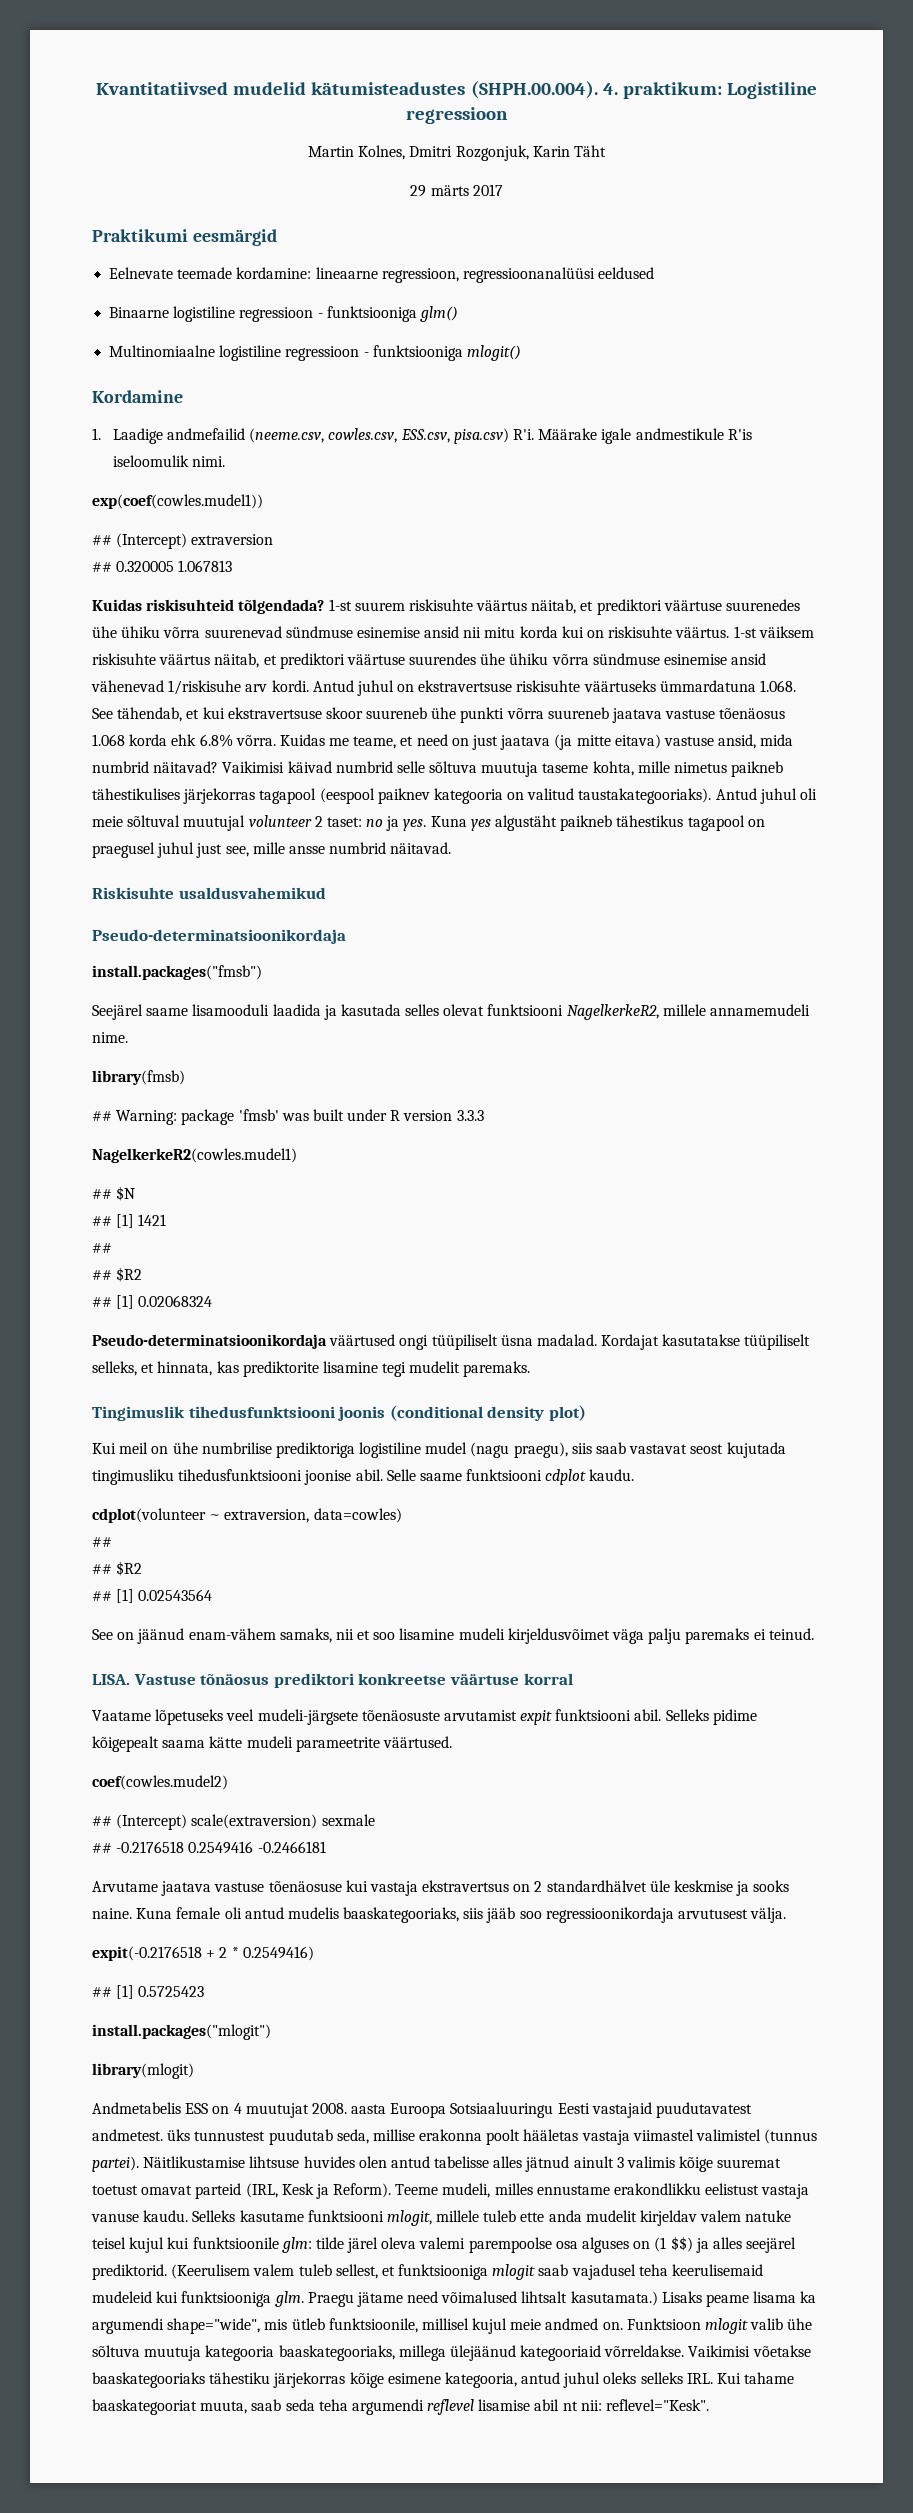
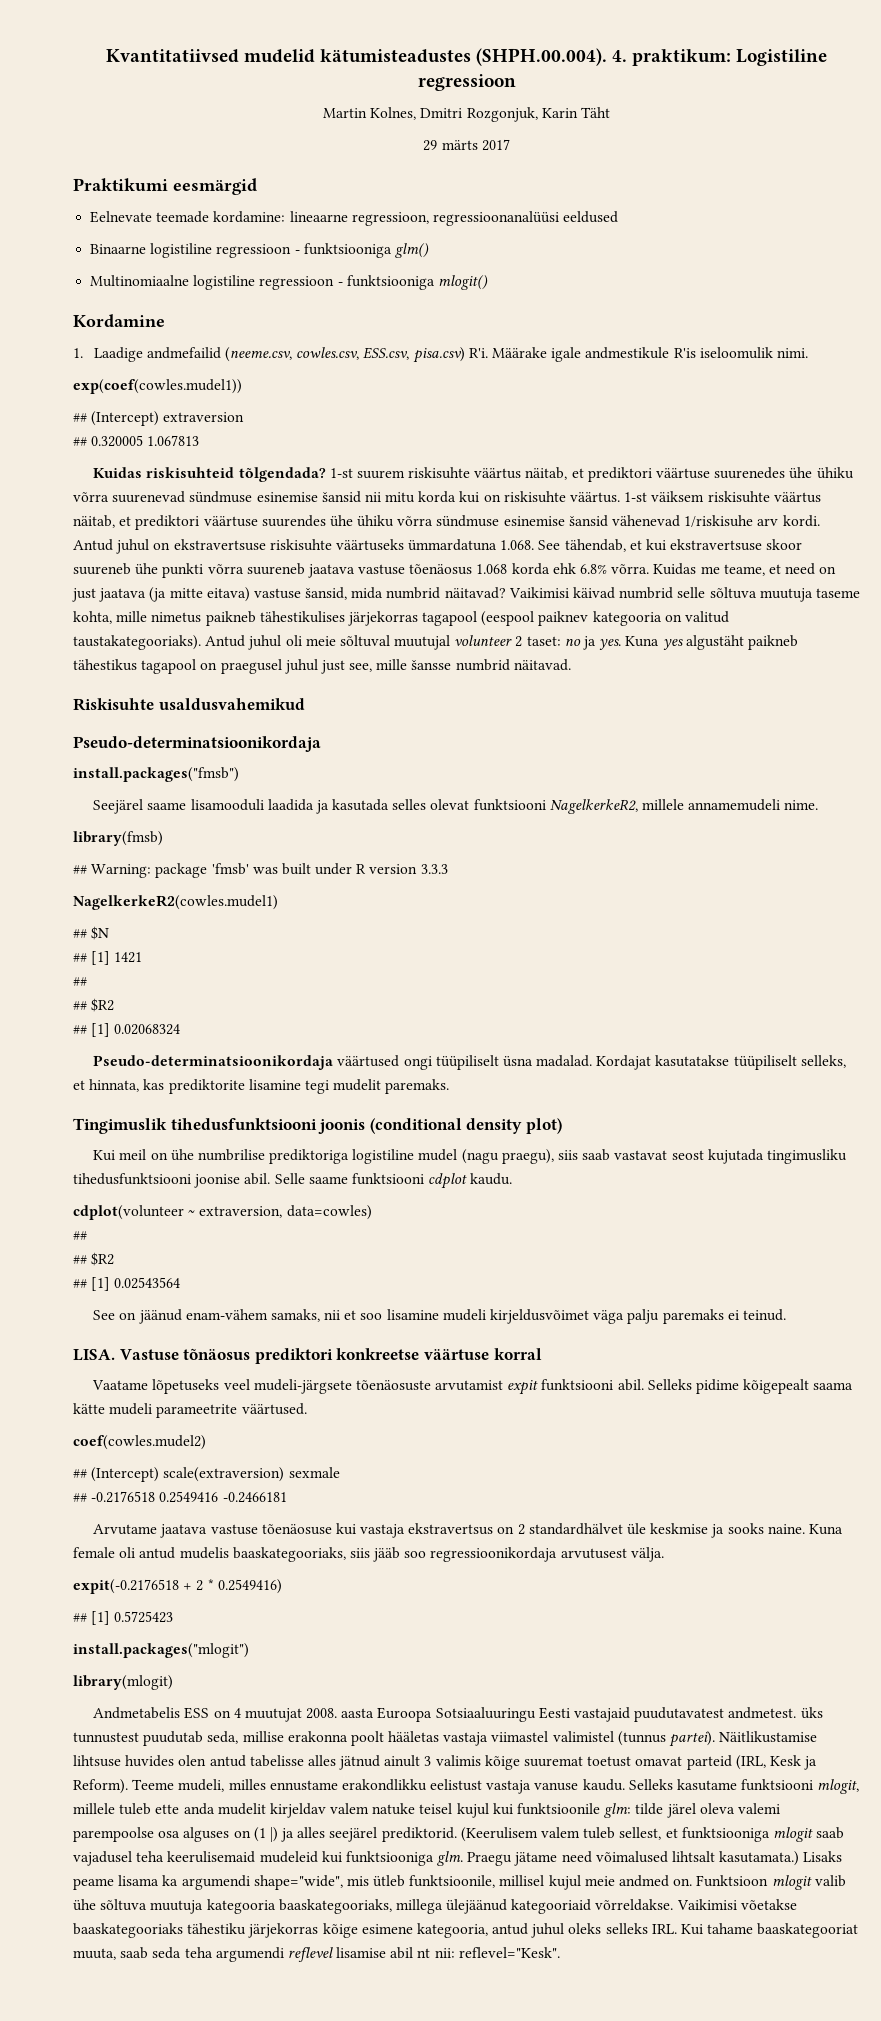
- 1-st suurem riskisuhte väärtus näitab, et prediktori väärtuse suurenedes ühe ühiku võrra suurenevad sündmuse esinemise ansid nii mitu korda kui on riskisuhte väärtus.
+ 1-st suurem riskisuhte väärtus näitab, et prediktori väärtuse suurenedes ühe ühiku võrra suurenevad sündmuse esinemise šansid nii mitu korda kui on riskisuhte väärtus.
- 1-st väiksem riskisuhte väärtus näitab, et prediktori väärtuse suurendes ühe ühiku võrra sündmuse esinemise ansid vähenevad 1/riskisuhe arv kordi.
+ 1-st väiksem riskisuhte väärtus näitab, et prediktori väärtuse suurendes ühe ühiku võrra sündmuse esinemise šansid vähenevad 1/riskisuhe arv kordi.
- Kuidas me teame, et need on just jaatava (ja mitte eitava) vastuse ansid, mida numbrid näitavad?
+ Kuidas me teame, et need on just jaatava (ja mitte eitava) vastuse šansid, mida numbrid näitavad?
- Kuna yes algustäht paikneb tähestikus tagapool on praegusel juhul just see, mille ansse numbrid näitavad.
+ Kuna yes algustäht paikneb tähestikus tagapool on praegusel juhul just see, mille šansse numbrid näitavad.
- Selleks kasutame funktsiooni mlogit, millele tuleb ette anda mudelit kirjeldav valem natuke teisel kujul kui funktsioonile glm: tilde järel oleva valemi parempoolse osa alguses on (1 $$) ja alles seejärel prediktorid.
+ Selleks kasutame funktsiooni mlogit, millele tuleb ette anda mudelit kirjeldav valem natuke teisel kujul kui funktsioonile glm: tilde järel oleva valemi parempoolse osa alguses on (1 |) ja alles seejärel prediktorid.

